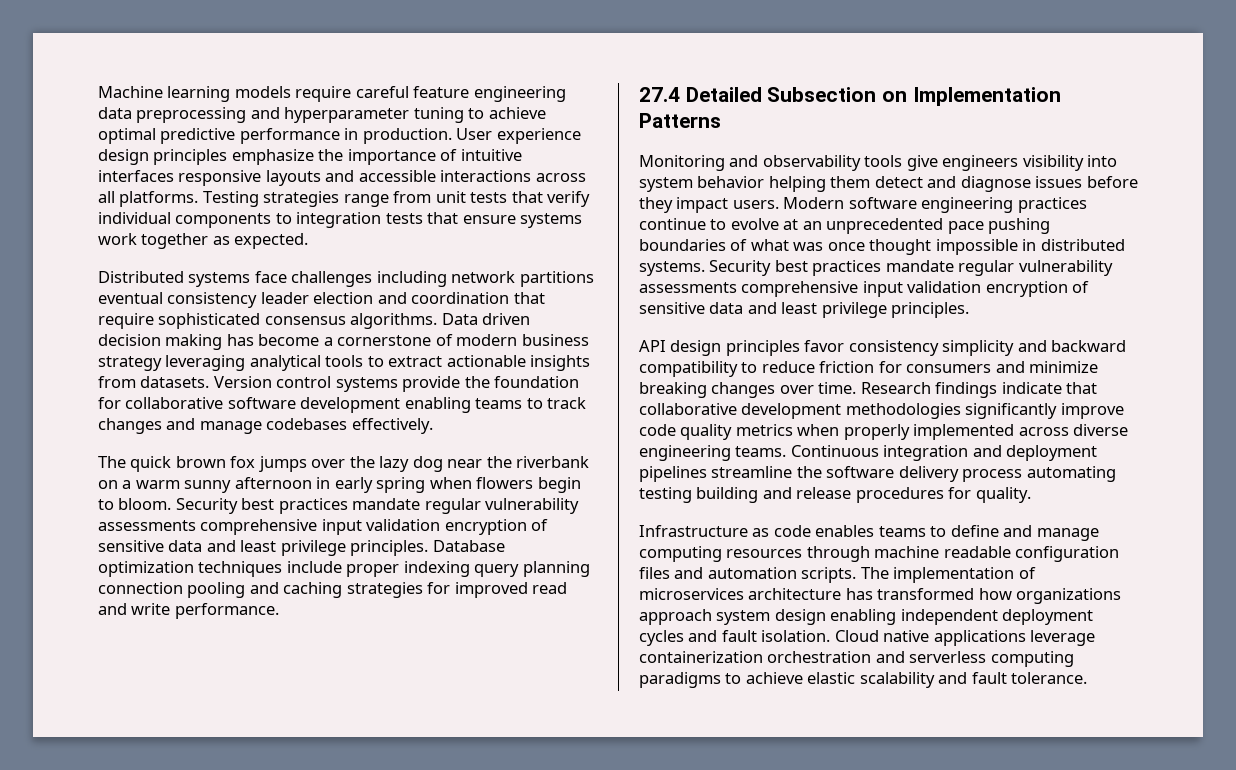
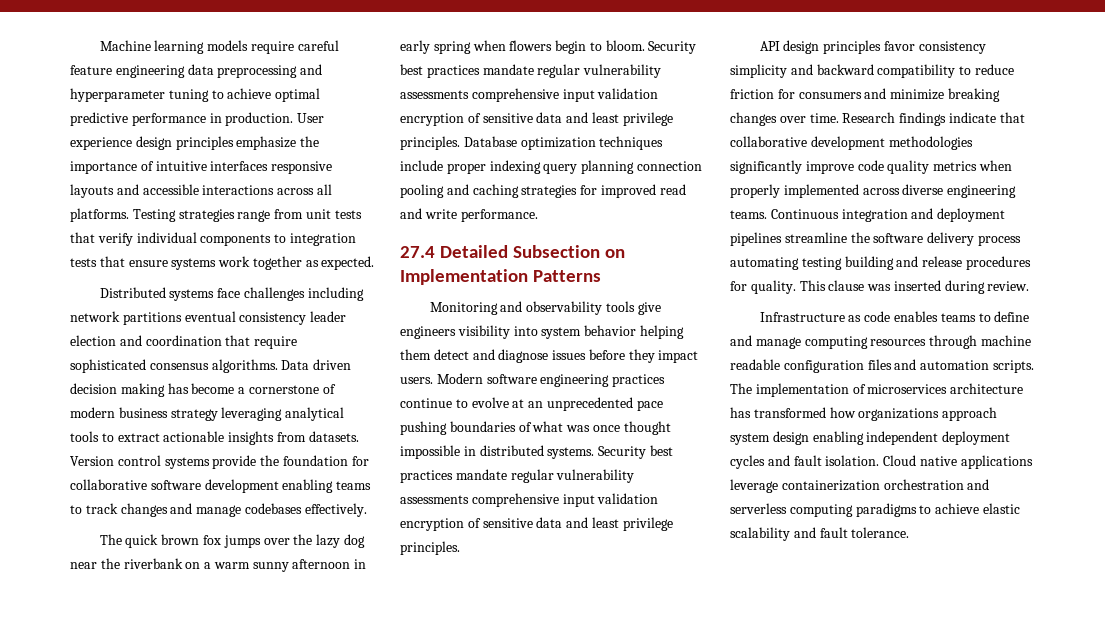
+ This clause was inserted during review.

